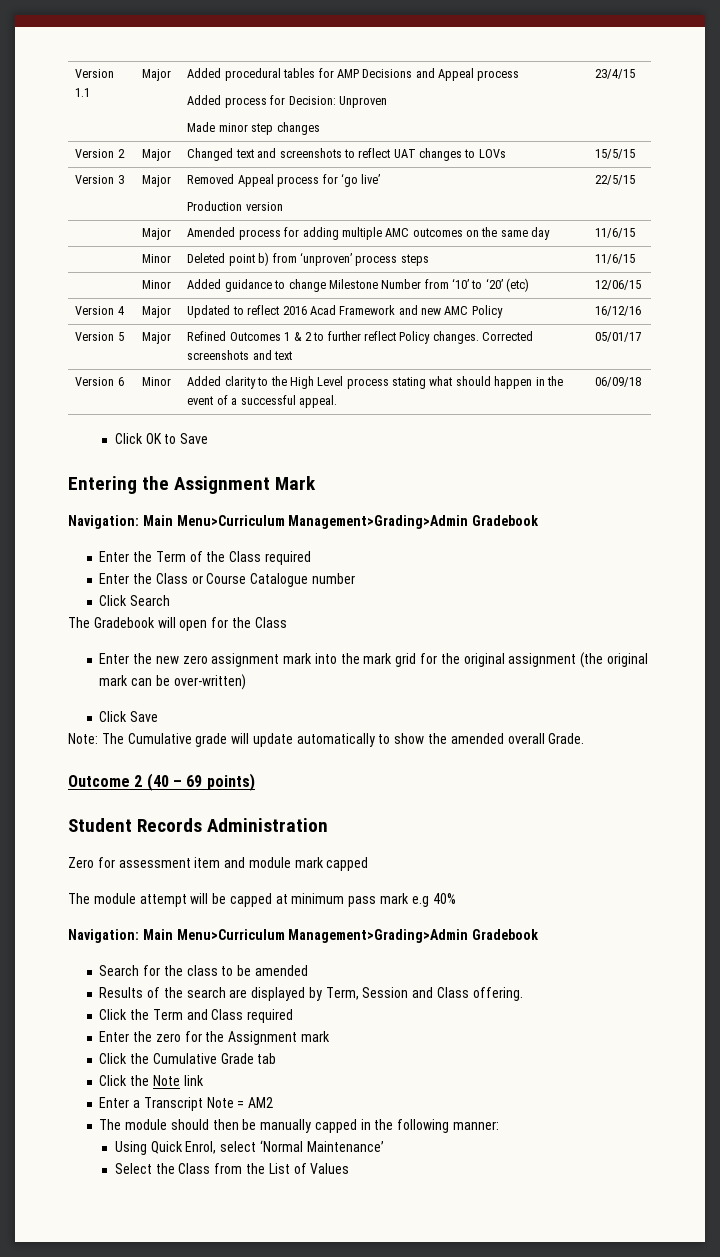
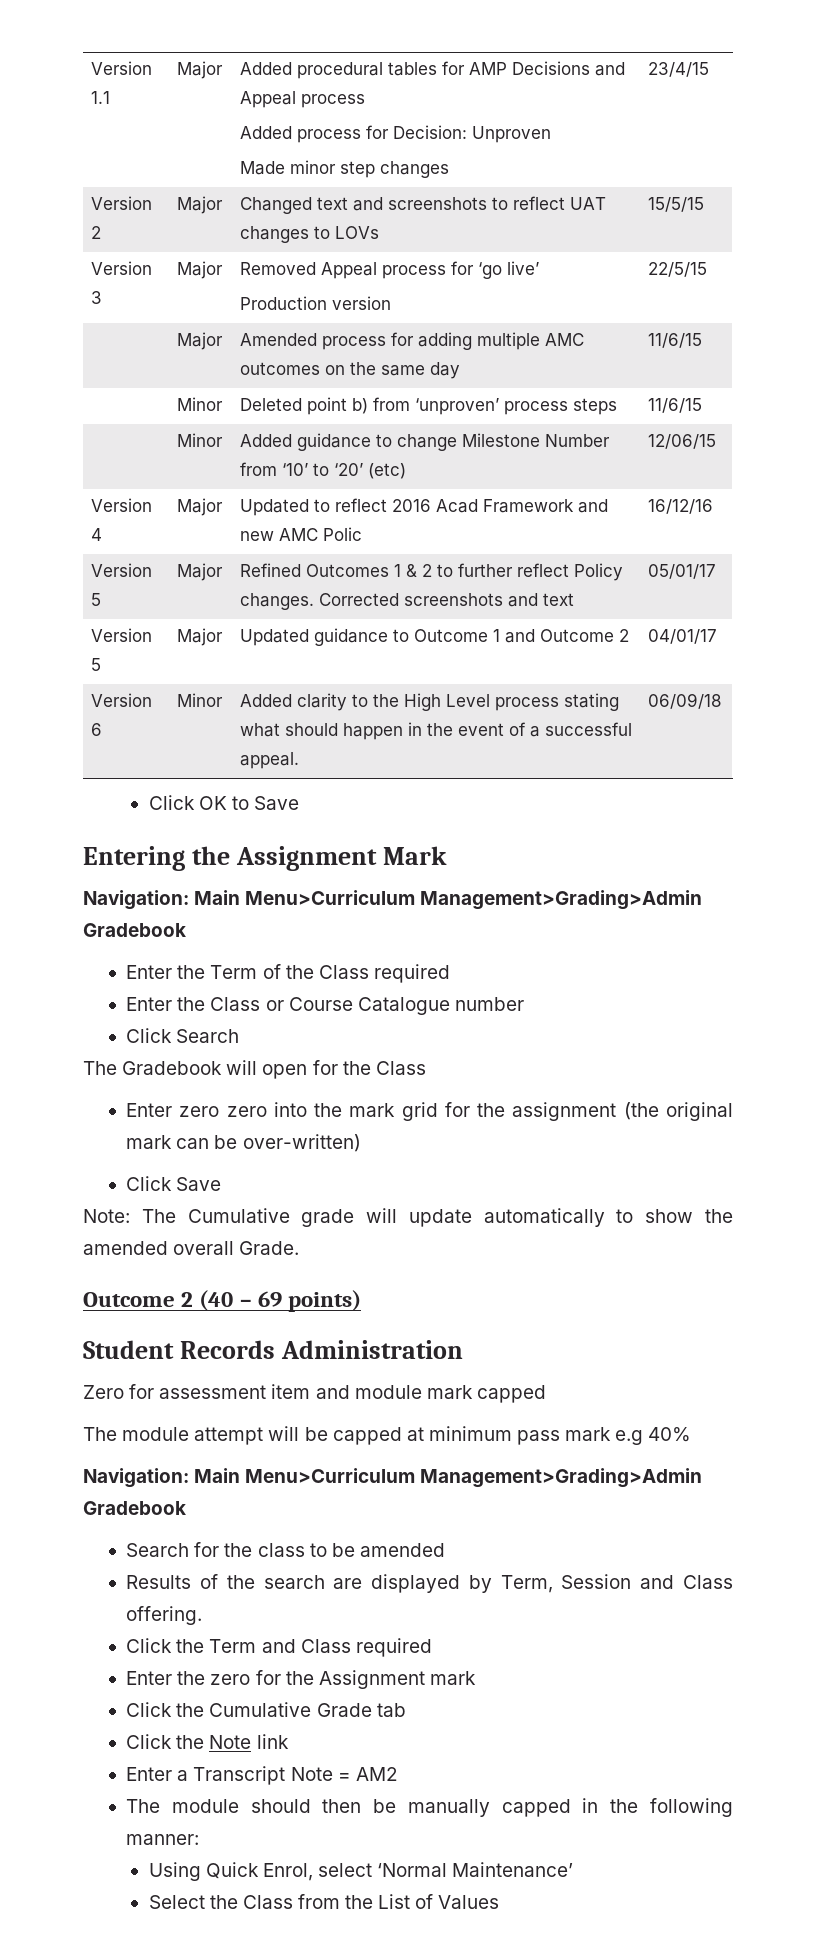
- Version 4 | Major | Updated to reflect 2016 Acad Framework and new AMC Policy | 16/12/16
+ Version 4 | Major | Updated to reflect 2016 Acad Framework and new AMC Polic | 16/12/16
+ Version 5 | Major | Updated guidance to Outcome 1 and Outcome 2 | 04/01/17
- Enter the new zero assignment mark into the mark grid for the original assignment (the original mark can be over-written)
+ Enter zero zero into the mark grid for the assignment (the original mark can be over-written)

